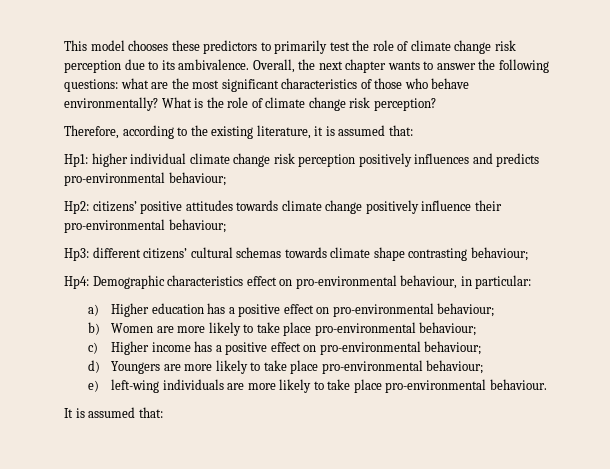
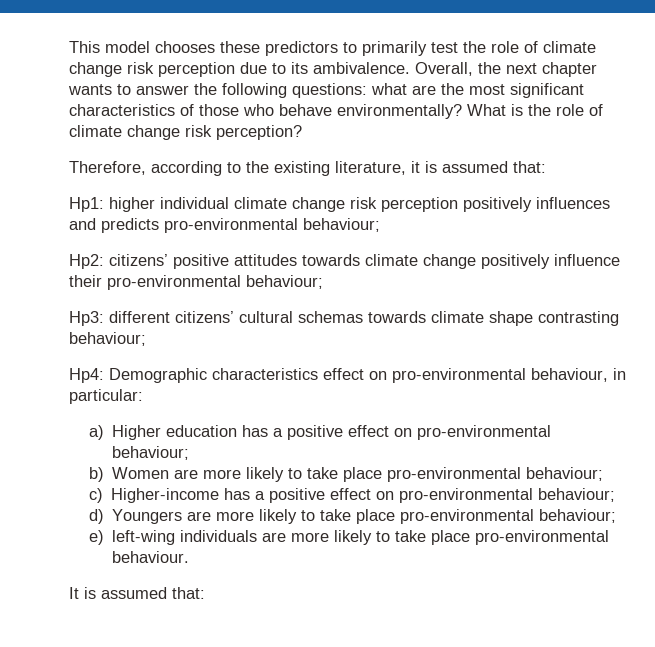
- c) Higher income has a positive effect on pro-environmental behaviour;
+ c) Higher-income has a positive effect on pro-environmental behaviour;

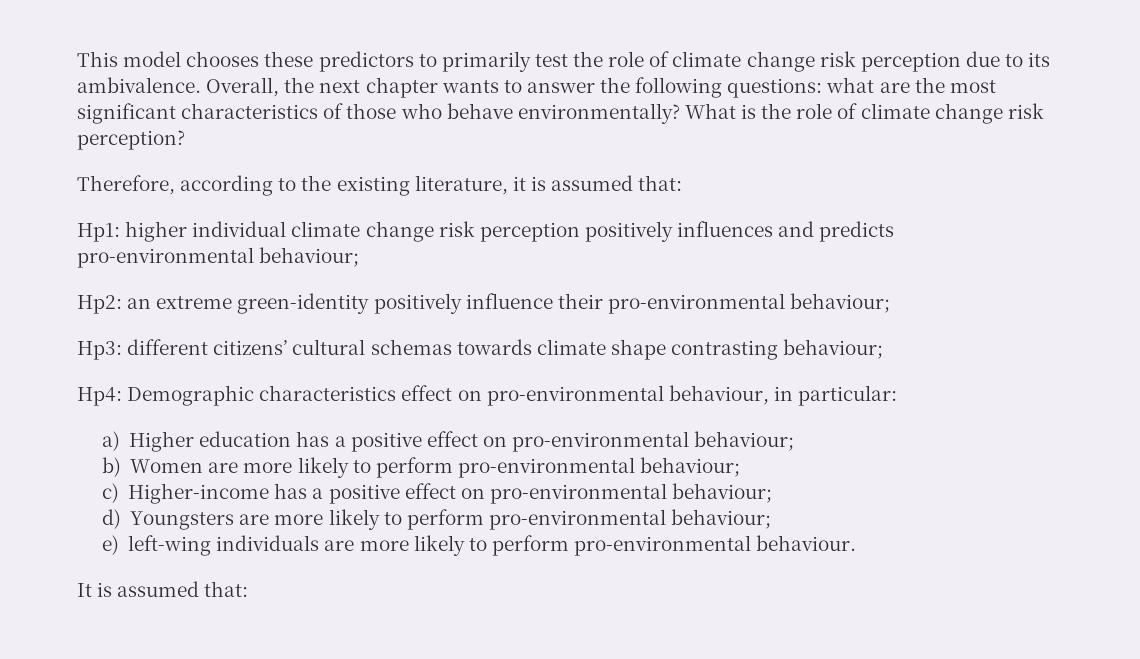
- Hp2: citizens’ positive attitudes towards climate change positively influence their pro-environmental behaviour;
+ Hp2: an extreme green-identity positively influence their pro-environmental behaviour;
- b) Women are more likely to take place pro-environmental behaviour;
+ b) Women are more likely to perform pro-environmental behaviour;
- d) Youngers are more likely to take place pro-environmental behaviour;
+ d) Youngsters are more likely to perform pro-environmental behaviour;
- e) left-wing individuals are more likely to take place pro-environmental behaviour.
+ e) left-wing individuals are more likely to perform pro-environmental behaviour.

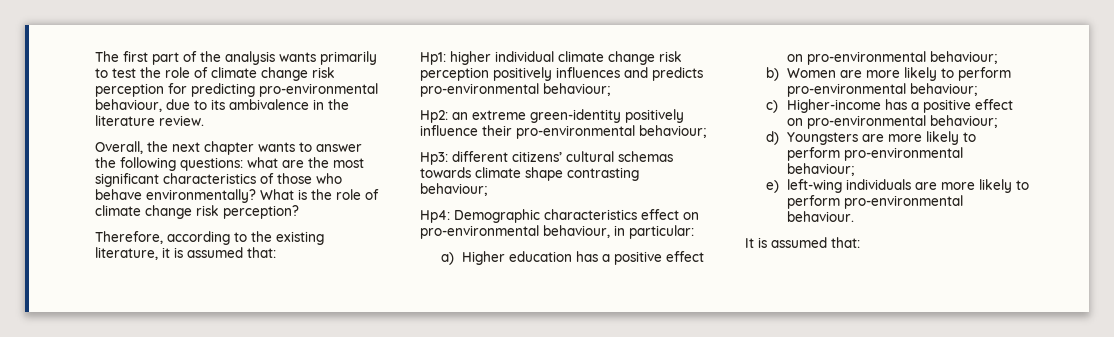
- This model chooses these predictors to primarily test the role of climate change risk perception due to its ambivalence. Overall, the next chapter wants to answer the following questions: what are the most significant characteristics of those who behave environmentally?
+ The first part of the analysis wants primarily to test the role of climate change risk perception for predicting pro-environmental behaviour, due to its ambivalence in the literature review.
+ Overall, the next chapter wants to answer the following questions: what are the most significant characteristics of those who behave environmentally?

